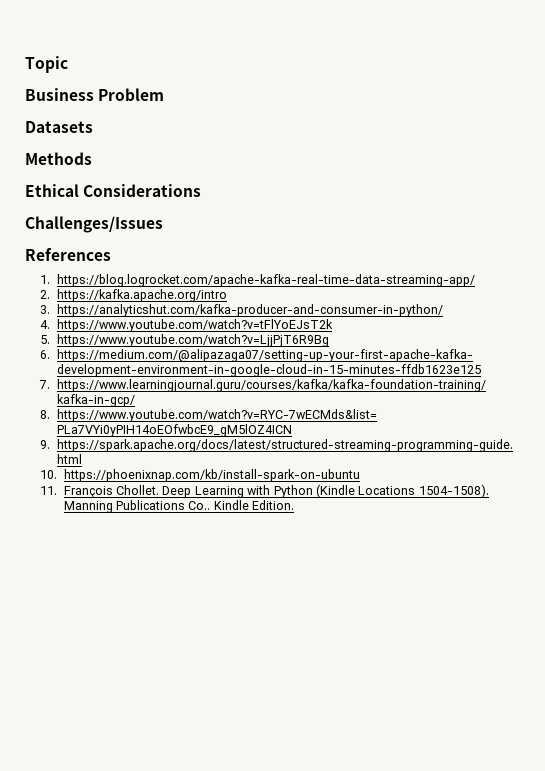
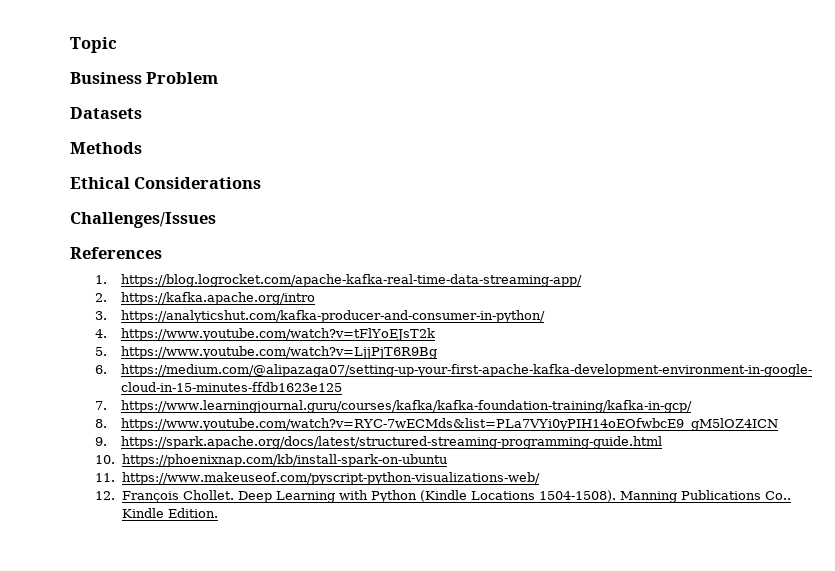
- 11. François Chollet.
+ 11. https://www.makeuseof.com/pyscript-python-visualizations-web/
+ 12. François Chollet.

